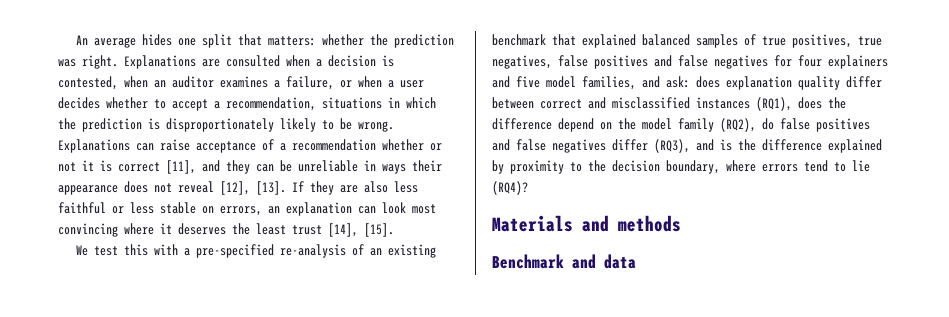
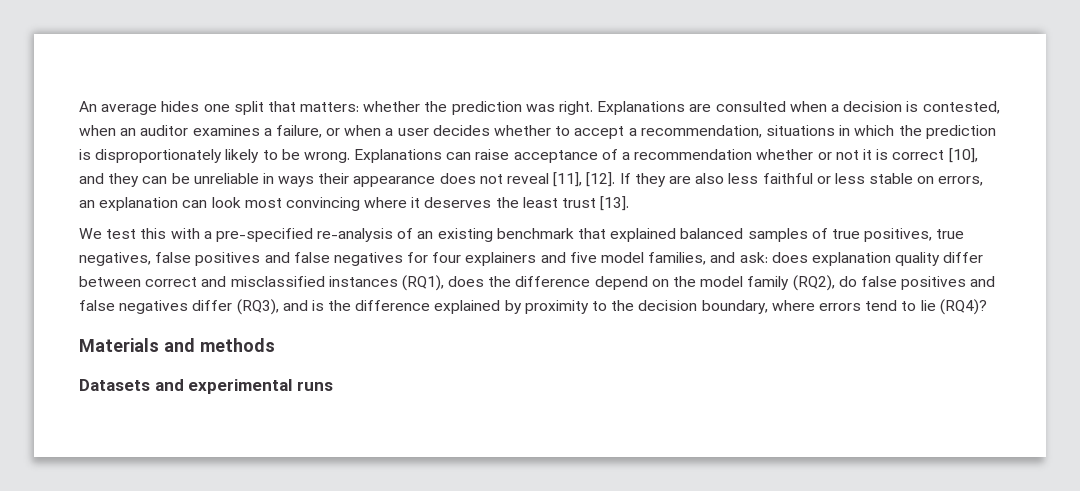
- Explanations can raise acceptance of a recommendation whether or not it is correct [11], and they can be unreliable in ways their appearance does not reveal [12], [13].
+ Explanations can raise acceptance of a recommendation whether or not it is correct [10], and they can be unreliable in ways their appearance does not reveal [11], [12].
- If they are also less faithful or less stable on errors, an explanation can look most convincing where it deserves the least trust [14], [15].
+ If they are also less faithful or less stable on errors, an explanation can look most convincing where it deserves the least trust [13].
- Benchmark and data
+ Datasets and experimental runs

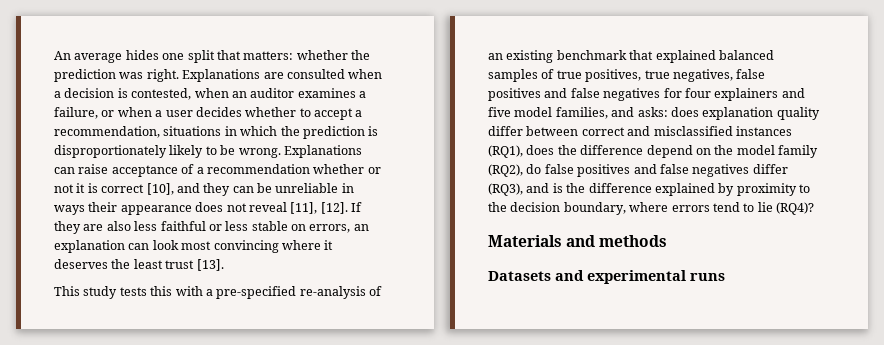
- We test this with a pre-specified re-analysis of an existing benchmark that explained balanced samples of true positives, true negatives, false positives and false negatives for four explainers and five model families, and ask:
+ This study tests this with a pre-specified re-analysis of an existing benchmark that explained balanced samples of true positives, true negatives, false positives and false negatives for four explainers and five model families, and asks:

